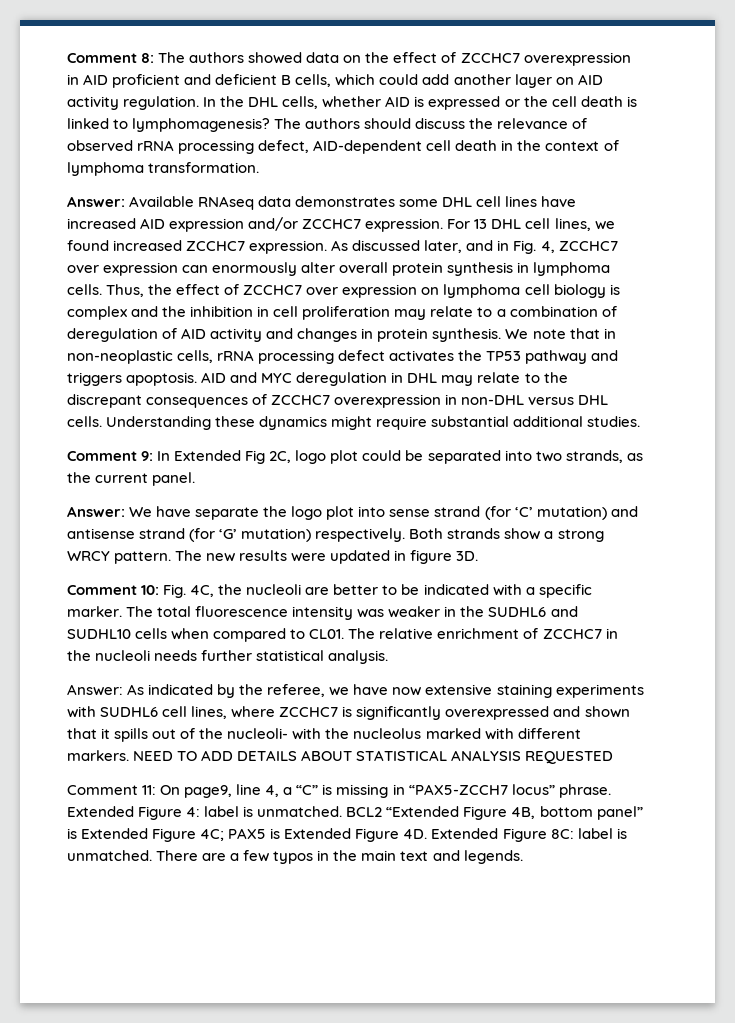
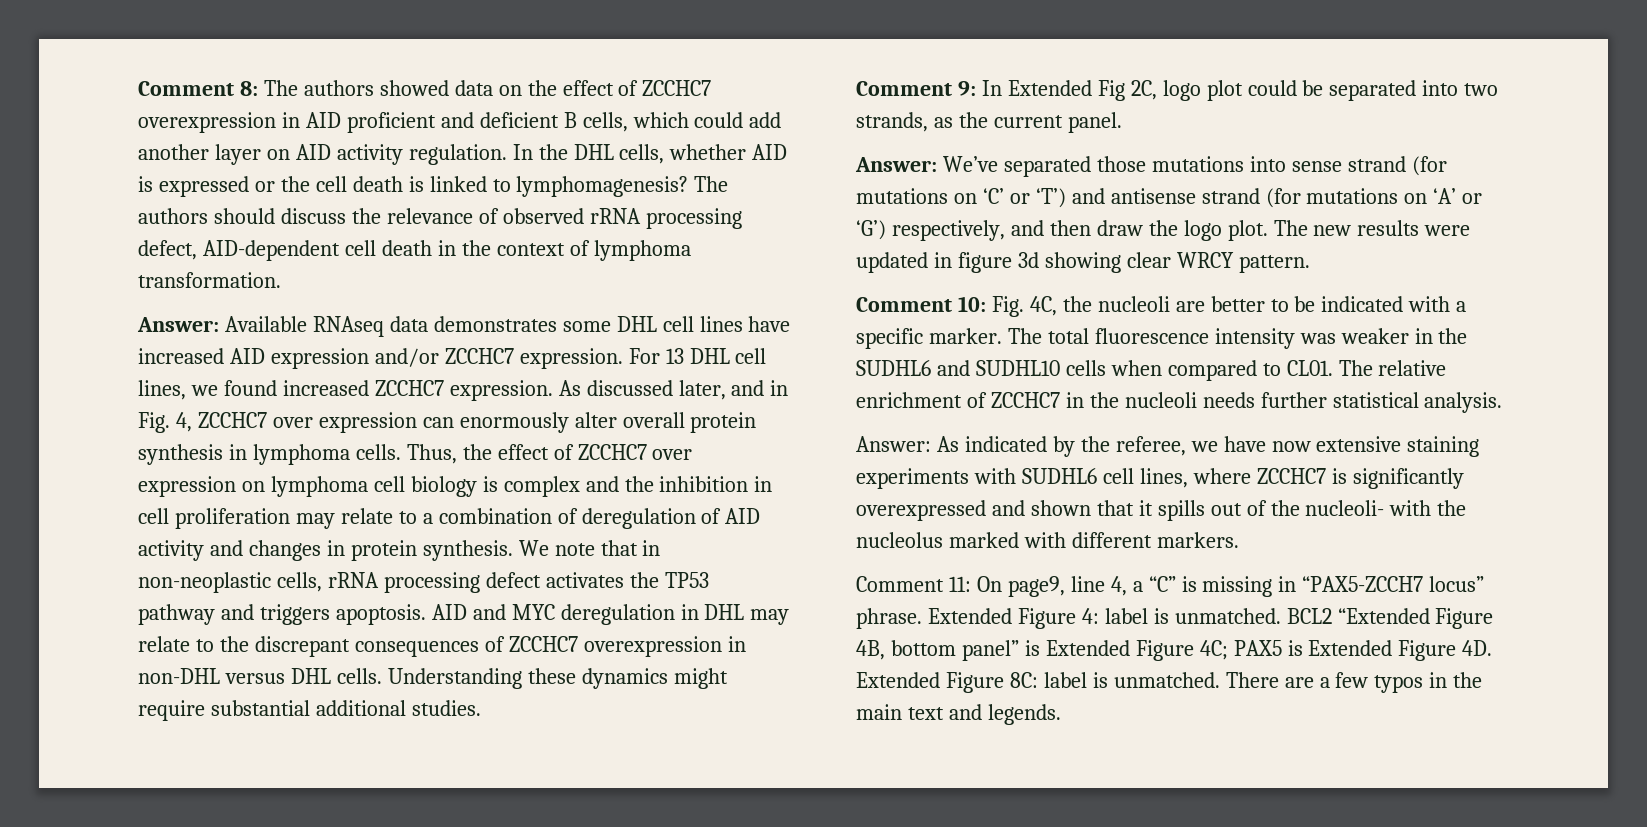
- Answer: We have separate the logo plot into sense strand (for ‘C’ mutation) and antisense strand (for ‘G’ mutation) respectively. Both strands show a strong WRCY pattern.
+ Answer: We’ve separated those mutations into sense strand (for mutations on ‘C’ or ‘T’) and antisense strand (for mutations on ‘A’ or ‘G’) respectively, and then draw the logo plot.
- The new results were updated in figure 3D.
+ The new results were updated in figure 3d showing clear WRCY pattern.
- NEED TO ADD DETAILS ABOUT STATISTICAL ANALYSIS REQUESTED

